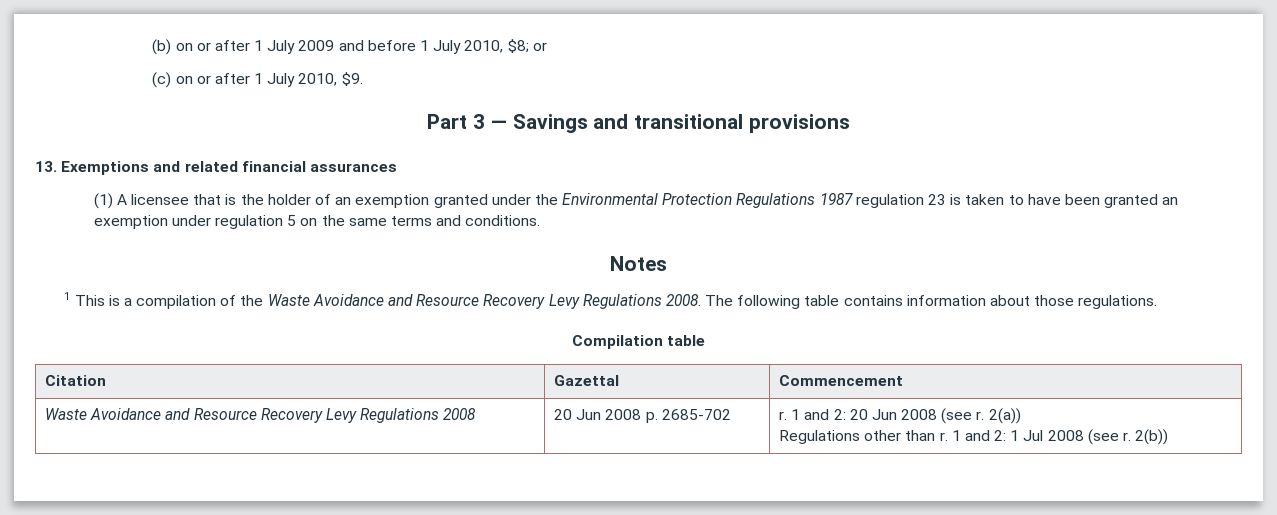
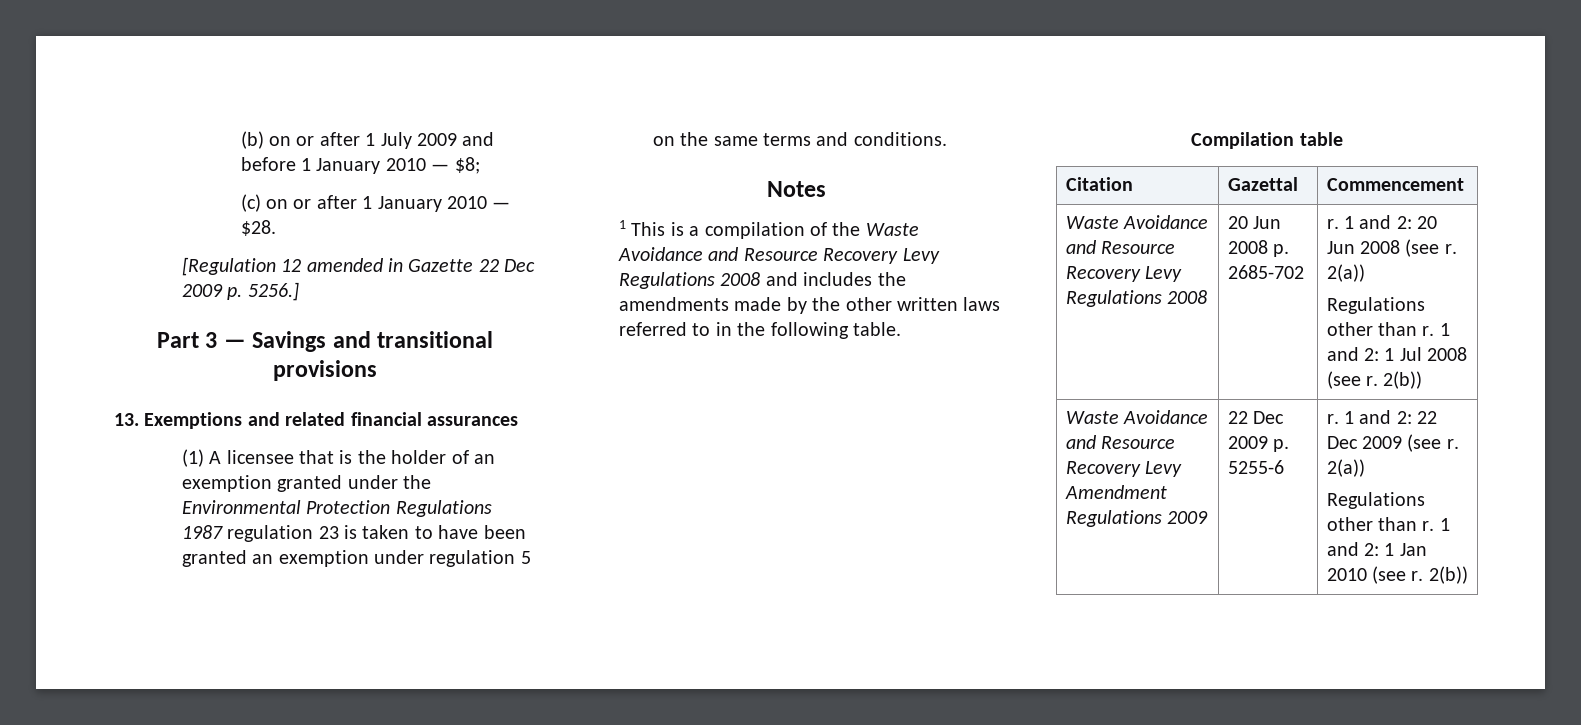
- (b) on or after 1 July 2009 and before 1 July 2010, $8; or
+ (b) on or after 1 July 2009 and before 1 January 2010 — $8;
- (c) on or after 1 July 2010, $9.
+ (c) on or after 1 January 2010 — $28.
+ [Regulation 12 amended in Gazette 22 Dec 2009 p. 5256.]
- 1 This is a compilation of the Waste Avoidance and Resource Recovery Levy Regulations 2008. The following table contains information about those regulations.
+ 1 This is a compilation of the Waste Avoidance and Resource Recovery Levy Regulations 2008 and includes the amendments made by the other written laws referred to in the following table.
+ Waste Avoidance and Resource Recovery Levy Amendment Regulations 2009 | 22 Dec 2009 p. 5255-6 | r. 1 and 2: 22 Dec 2009 (see r. 2(a))
+ Regulations other than r. 1 and 2: 1 Jan 2010 (see r. 2(b))

